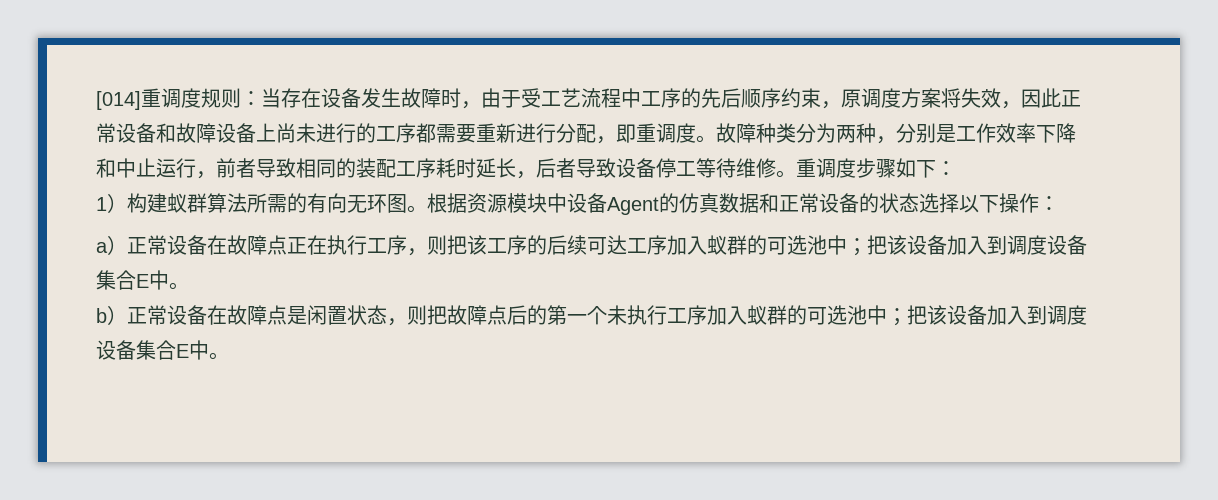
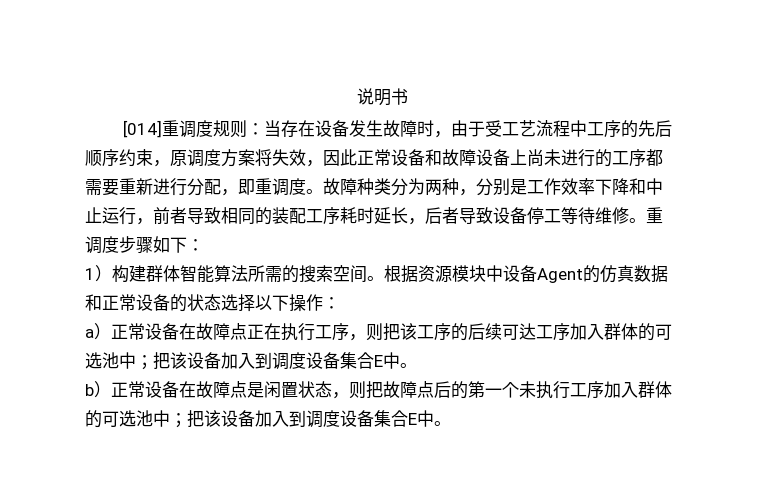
+ 说明书
- 1）构建蚁群算法所需的有向无环图。
+ 1）构建群体智能算法所需的搜索空间。
- a）正常设备在故障点正在执行工序，则把该工序的后续可达工序加入蚁群的可选池中；把该设备加入到调度设备集合E中。
+ a）正常设备在故障点正在执行工序，则把该工序的后续可达工序加入群体的可选池中；把该设备加入到调度设备集合E中。
- b）正常设备在故障点是闲置状态，则把故障点后的第一个未执行工序加入蚁群的可选池中；把该设备加入到调度设备集合E中。
+ b）正常设备在故障点是闲置状态，则把故障点后的第一个未执行工序加入群体的可选池中；把该设备加入到调度设备集合E中。

